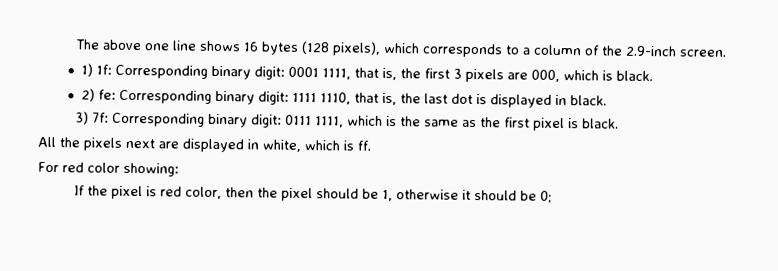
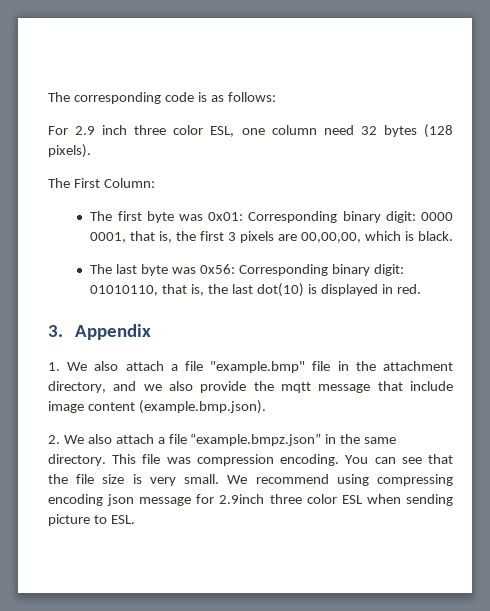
- The above one line shows 16 bytes (128 pixels), which corresponds to a column of the 2.9-inch screen.
- 1) 1f: Corresponding binary digit: 0001 1111, that is, the first 3 pixels are 000, which is black.
+ The corresponding code is as follows:
+ For 2.9 inch three color ESL, one column need 32 bytes (128 pixels).
+ The First Column:
+ The first byte was 0x01: Corresponding binary digit: 0000 0001, that is, the first 3 pixels are 00,00,00, which is black.
- 2) fe: Corresponding binary digit: 1111 1110, that is, the last dot is displayed in black.
- 3) 7f: Corresponding binary digit: 0111 1111, which is the same as the first pixel is black.
- All the pixels next are displayed in white, which is ff.
- For red color showing:
- If the pixel is red color, then the pixel should be 1, otherwise it should be 0;
+ The last byte was 0x56: Corresponding binary digit: 01010110, that is, the last dot(10) is displayed in red.
+ 3. Appendix
+ 1. We also attach a file "example.bmp" file in the attachment directory, and we also provide the mqtt message that include image content (example.bmp.json).
+ 2. We also attach a file “example.bmpz.json” in the same directory. This file was compression encoding. You can see that the file size is very small. We recommend using compressing encoding json message for 2.9inch three color ESL when sending picture to ESL.

